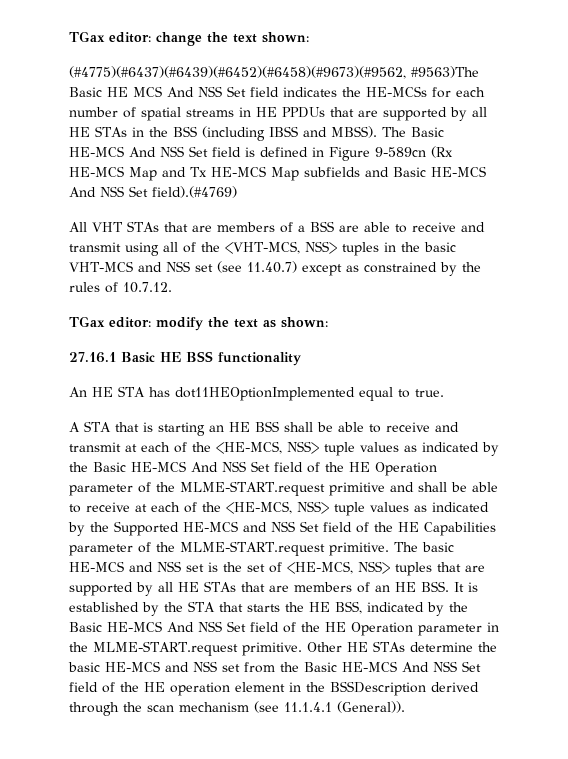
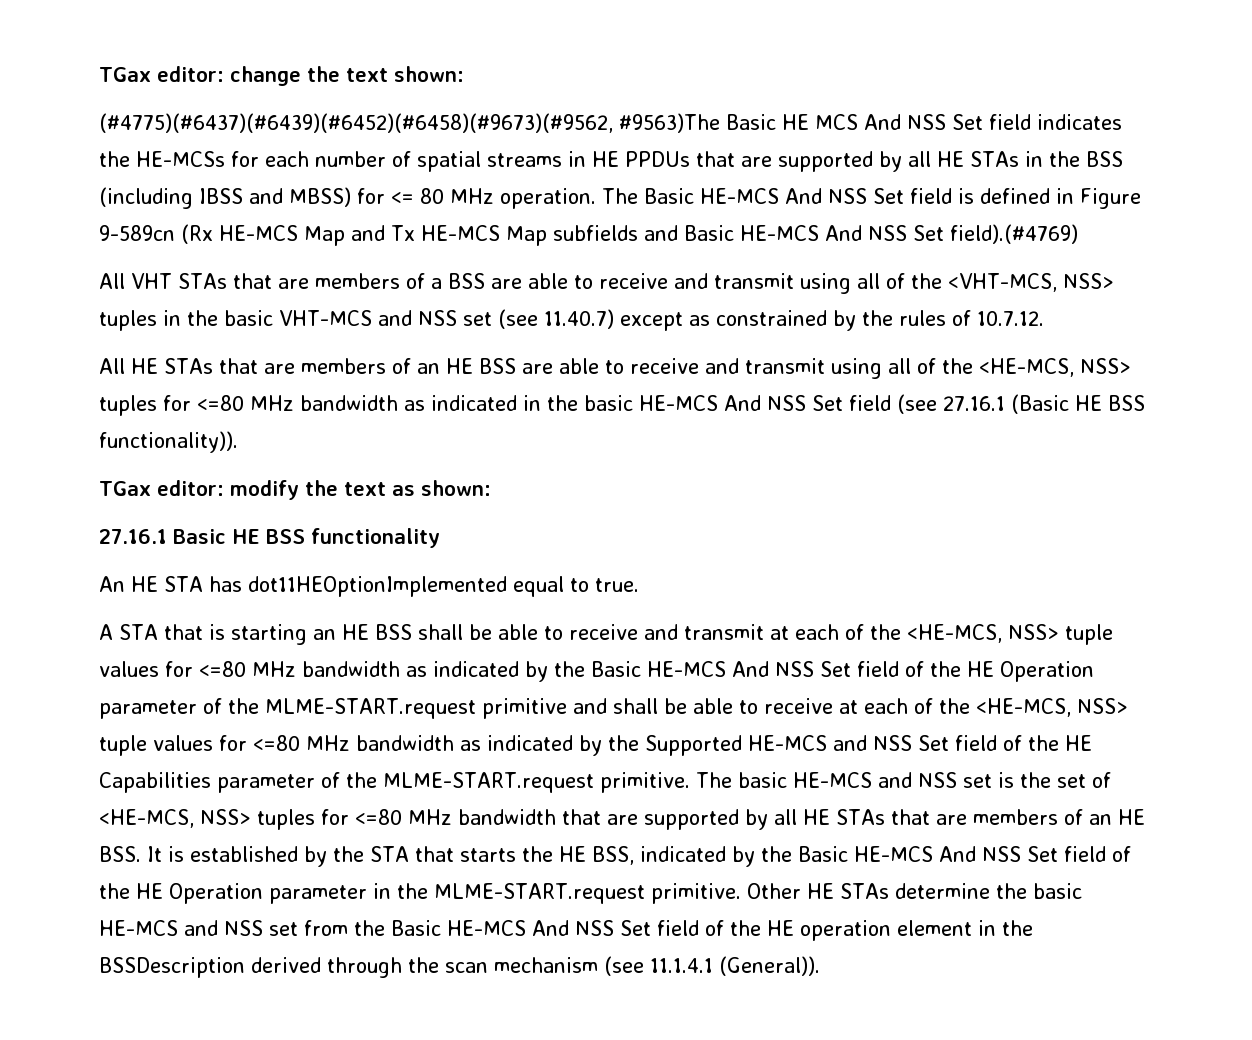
- (#4775)(#6437)(#6439)(#6452)(#6458)(#9673)(#9562, #9563)The Basic HE MCS And NSS Set field indicates the HE-MCSs for each number of spatial streams in HE PPDUs that are supported by all HE STAs in the BSS (including IBSS and MBSS).
+ (#4775)(#6437)(#6439)(#6452)(#6458)(#9673)(#9562, #9563)The Basic HE MCS And NSS Set field indicates the HE-MCSs for each number of spatial streams in HE PPDUs that are supported by all HE STAs in the BSS (including IBSS and MBSS) for <= 80 MHz operation.
+ All HE STAs that are members of an HE BSS are able to receive and transmit using all of the <HE-MCS, NSS> tuples for <=80 MHz bandwidth as indicated in the basic HE-MCS And NSS Set field (see 27.16.1 (Basic HE BSS functionality)).
- A STA that is starting an HE BSS shall be able to receive and transmit at each of the <HE-MCS, NSS> tuple values as indicated by the Basic HE-MCS And NSS Set field of the HE Operation parameter of the MLME-START.request primitive and shall be able to receive at each of the <HE-MCS, NSS> tuple values as indicated by the Supported HE-MCS and NSS Set field of the HE Capabilities parameter of the MLME-START.request primitive.
+ A STA that is starting an HE BSS shall be able to receive and transmit at each of the <HE-MCS, NSS> tuple values for <=80 MHz bandwidth as indicated by the Basic HE-MCS And NSS Set field of the HE Operation parameter of the MLME-START.request primitive and shall be able to receive at each of the <HE-MCS, NSS> tuple values for <=80 MHz bandwidth as indicated by the Supported HE-MCS and NSS Set field of the HE Capabilities parameter of the MLME-START.request primitive.
- The basic HE-MCS and NSS set is the set of <HE-MCS, NSS> tuples that are supported by all HE STAs that are members of an HE BSS. It is established by the STA that starts the HE BSS, indicated by the Basic HE-MCS And NSS Set field of the HE Operation parameter in the MLME-START.request primitive.
+ The basic HE-MCS and NSS set is the set of <HE-MCS, NSS> tuples for <=80 MHz bandwidth that are supported by all HE STAs that are members of an HE BSS. It is established by the STA that starts the HE BSS, indicated by the Basic HE-MCS And NSS Set field of the HE Operation parameter in the MLME-START.request primitive.

